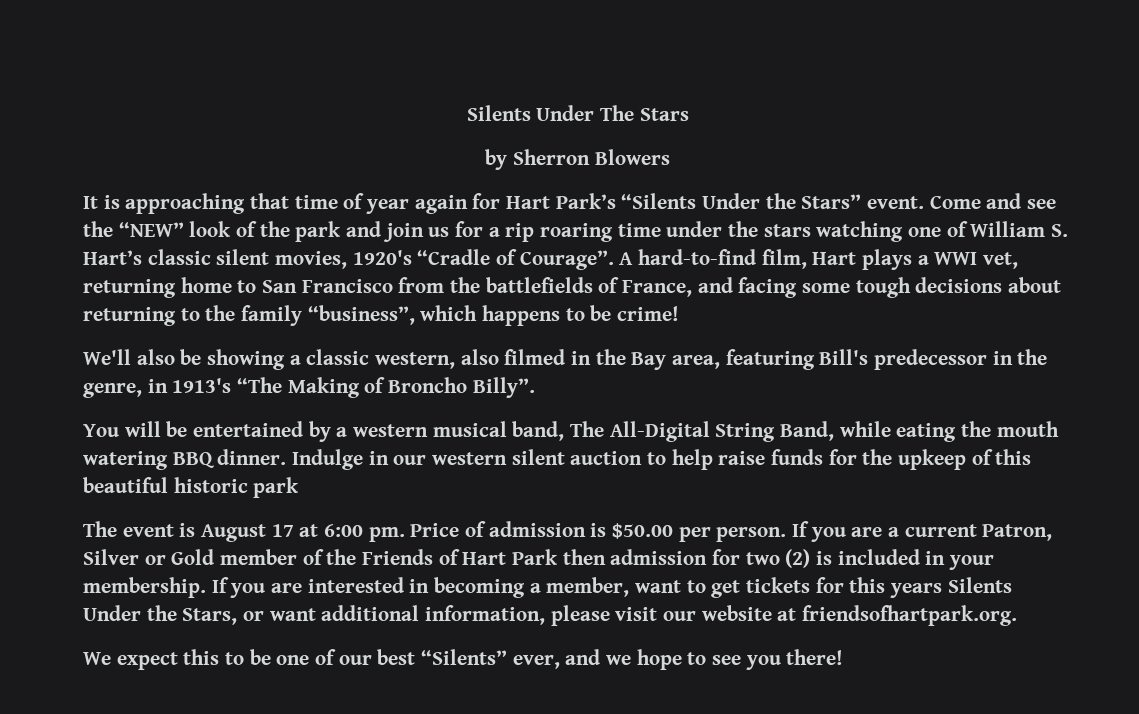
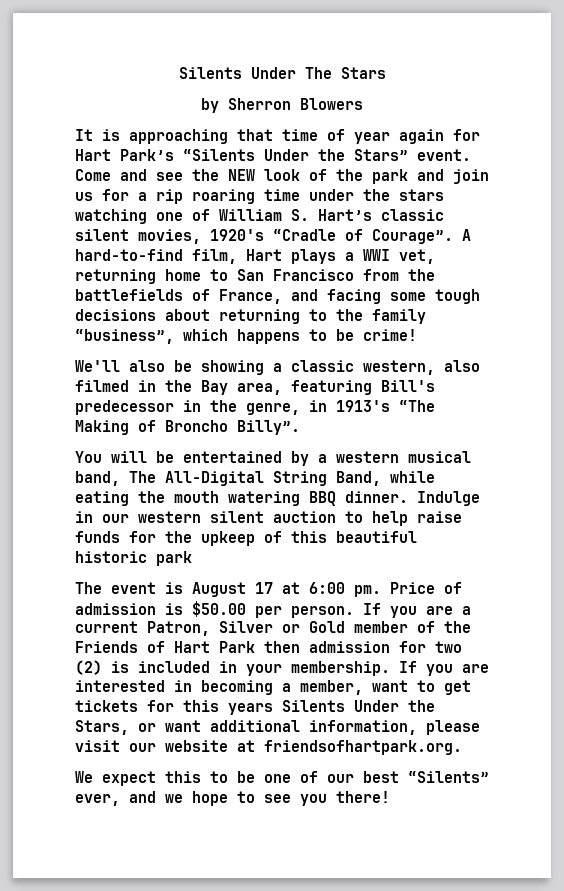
- Come and see the “NEW” look of the park and join us for a rip roaring time under the stars watching one of William S. Hart’s classic silent movies, 1920's “Cradle of Courage”.
+ Come and see the NEW look of the park and join us for a rip roaring time under the stars watching one of William S. Hart’s classic silent movies, 1920's “Cradle of Courage”.

